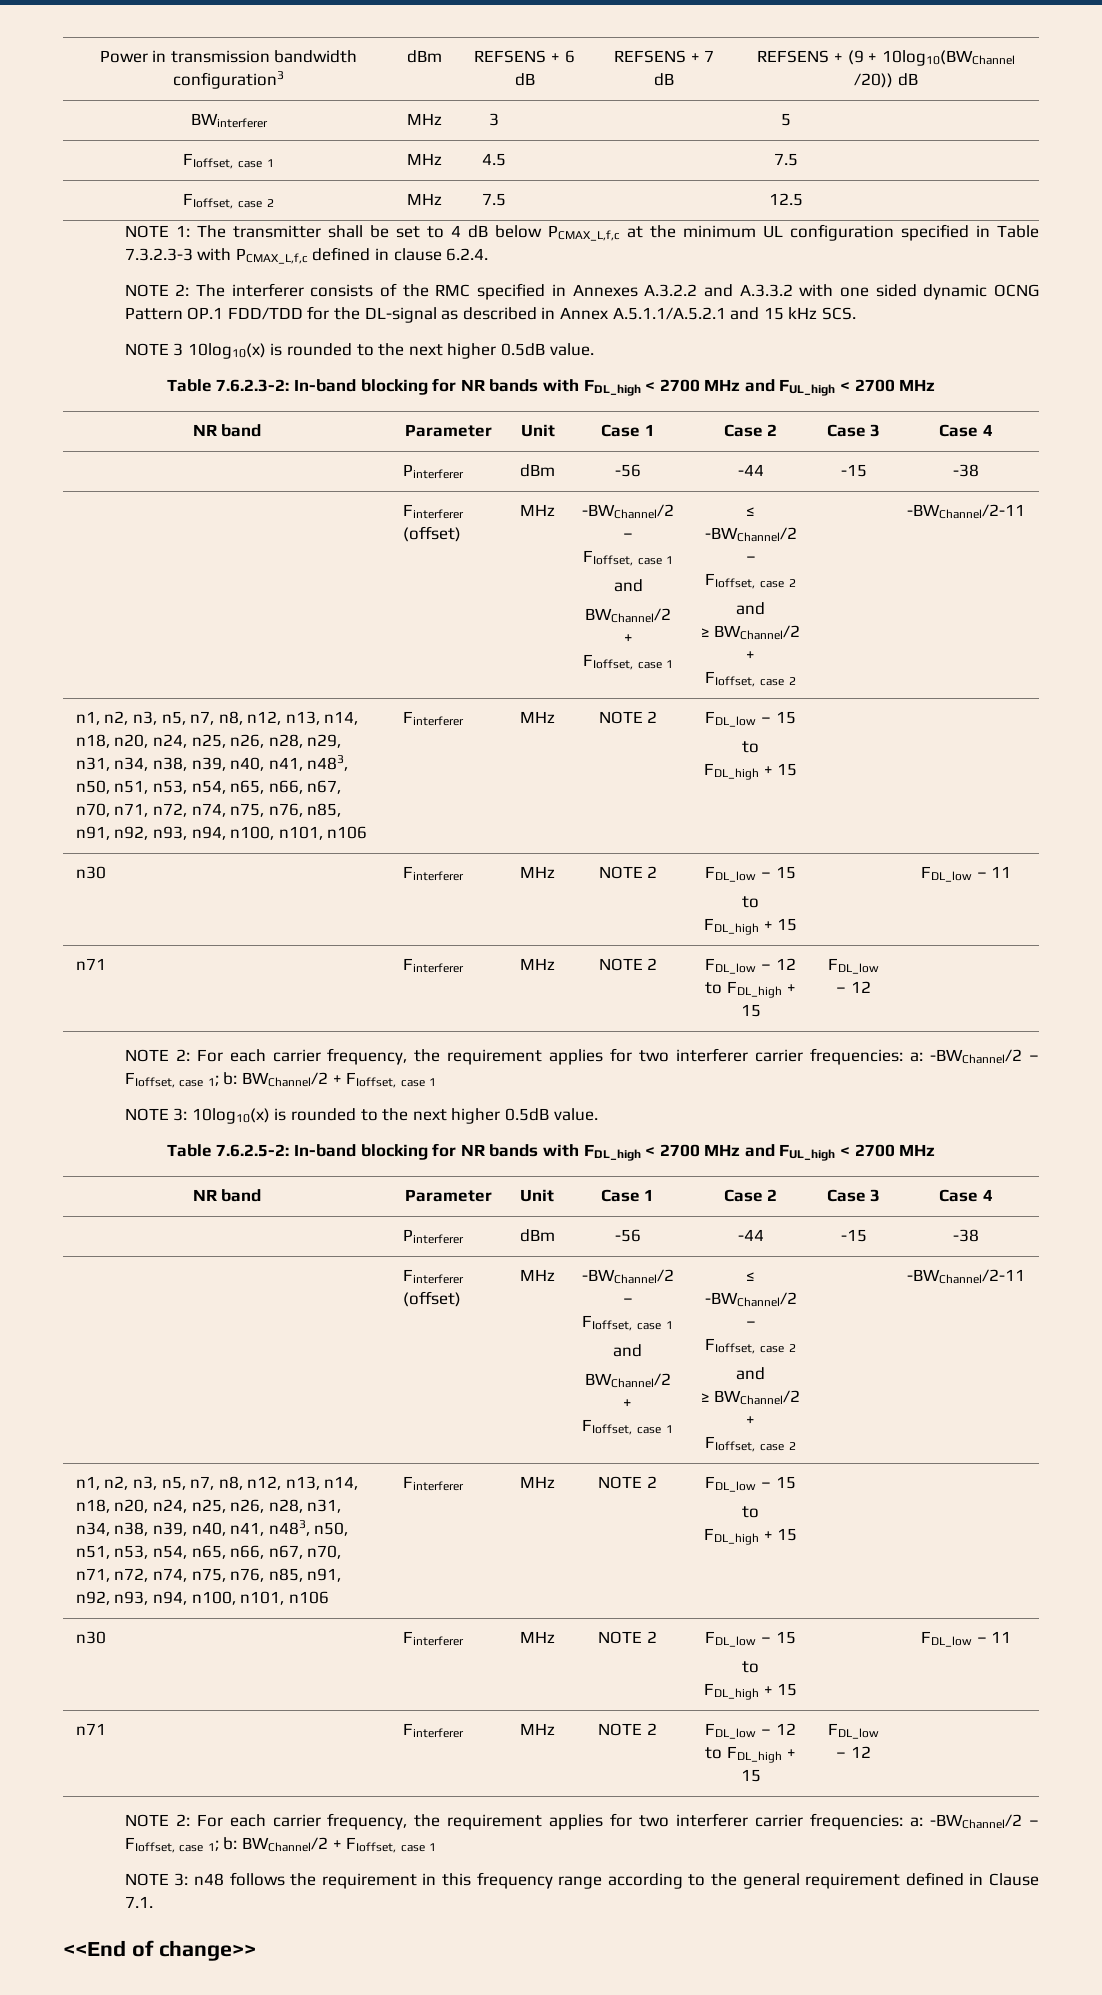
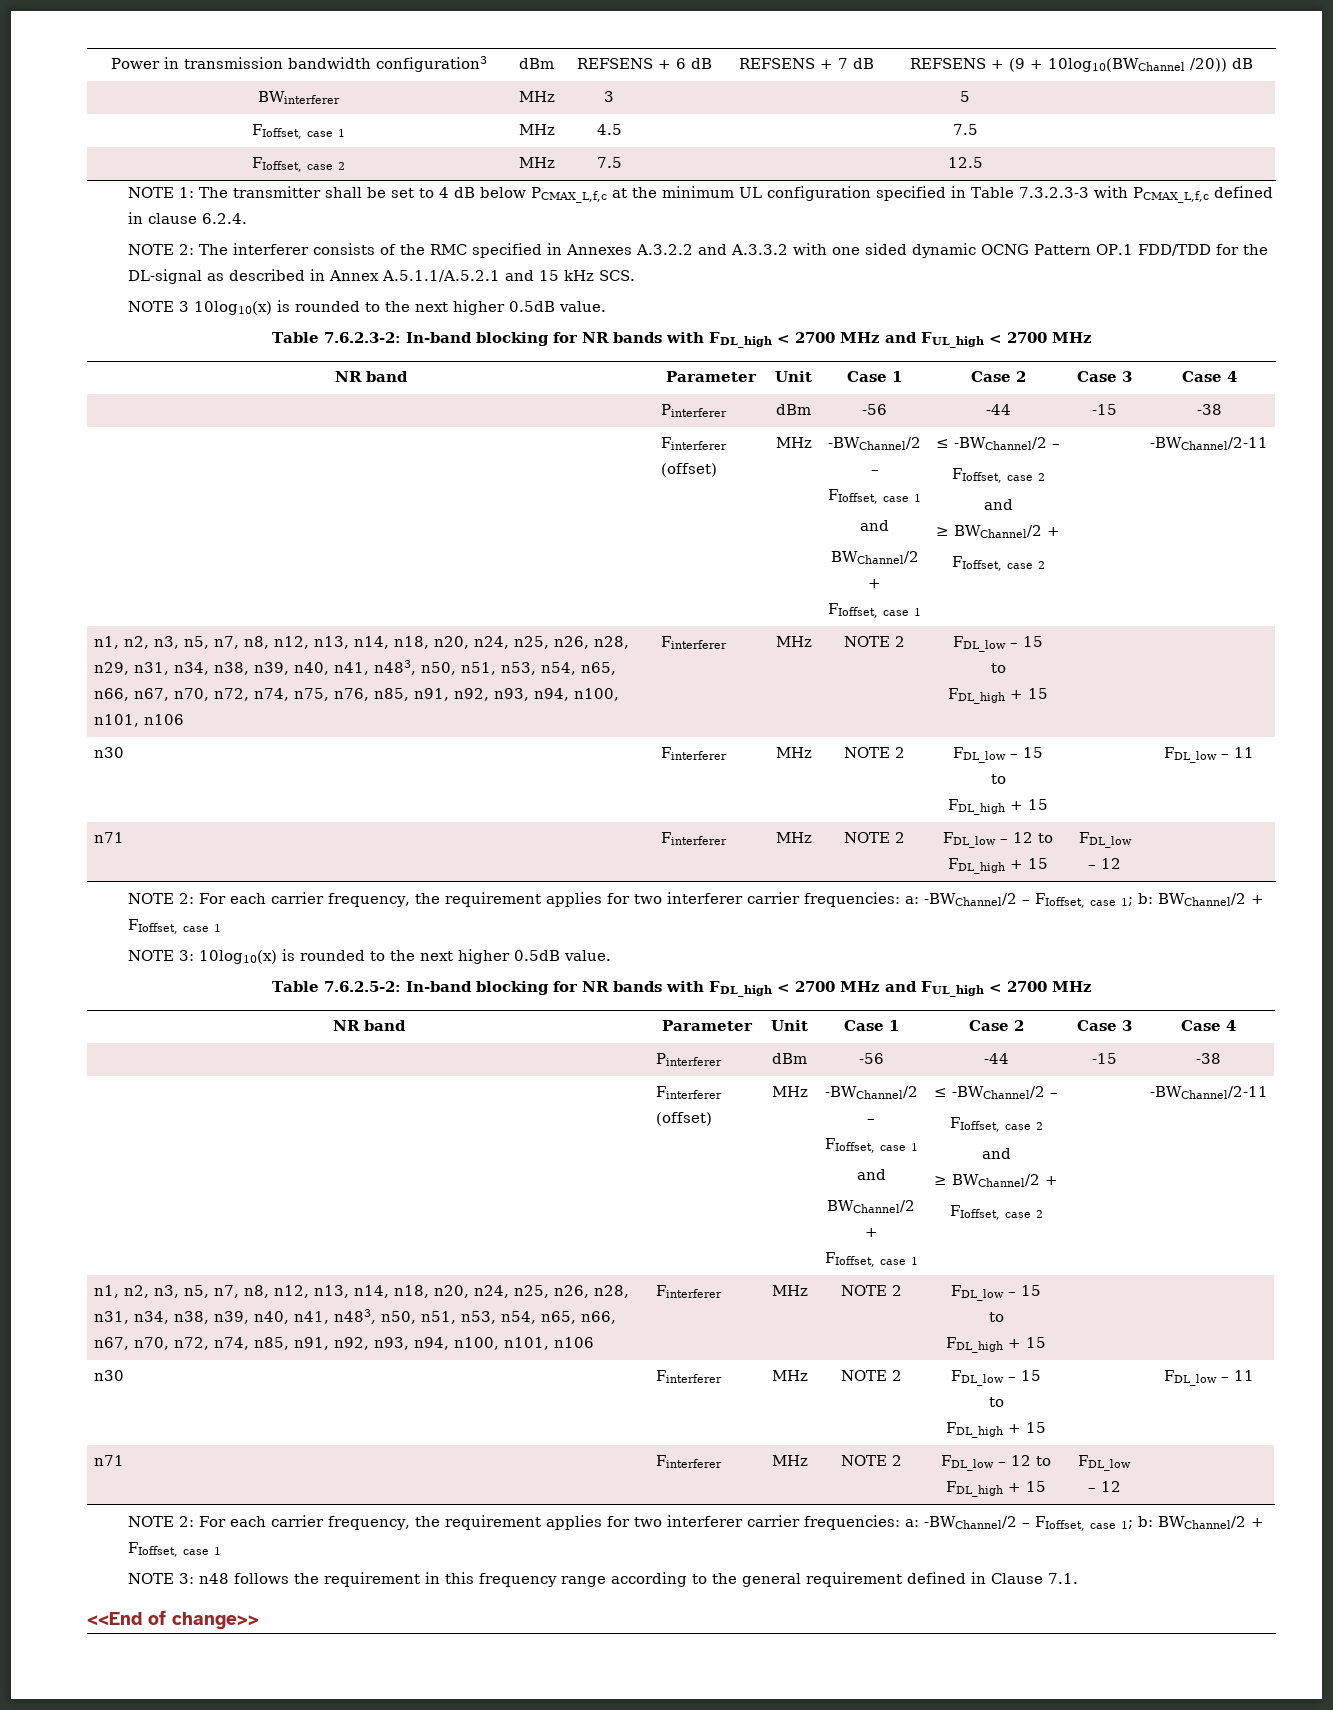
- n1, n2, n3, n5, n7, n8, n12, n13, n14, n18, n20, n24, n25, n26, n28, n29, n31, n34, n38, n39, n40, n41, n483, n50, n51, n53, n54, n65, n66, n67, n70, n71, n72, n74, n75, n76, n85, n91, n92, n93, n94, n100, n101, n106
+ n1, n2, n3, n5, n7, n8, n12, n13, n14, n18, n20, n24, n25, n26, n28, n29, n31, n34, n38, n39, n40, n41, n483, n50, n51, n53, n54, n65, n66, n67, n70, n72, n74, n75, n76, n85, n91, n92, n93, n94, n100, n101, n106
- n1, n2, n3, n5, n7, n8, n12, n13, n14, n18, n20, n24, n25, n26, n28, n31, n34, n38, n39, n40, n41, n483, n50, n51, n53, n54, n65, n66, n67, n70, n71, n72, n74, n75, n76, n85, n91, n92, n93, n94, n100, n101, n106
+ n1, n2, n3, n5, n7, n8, n12, n13, n14, n18, n20, n24, n25, n26, n28, n31, n34, n38, n39, n40, n41, n483, n50, n51, n53, n54, n65, n66, n67, n70, n72, n74, n85, n91, n92, n93, n94, n100, n101, n106

